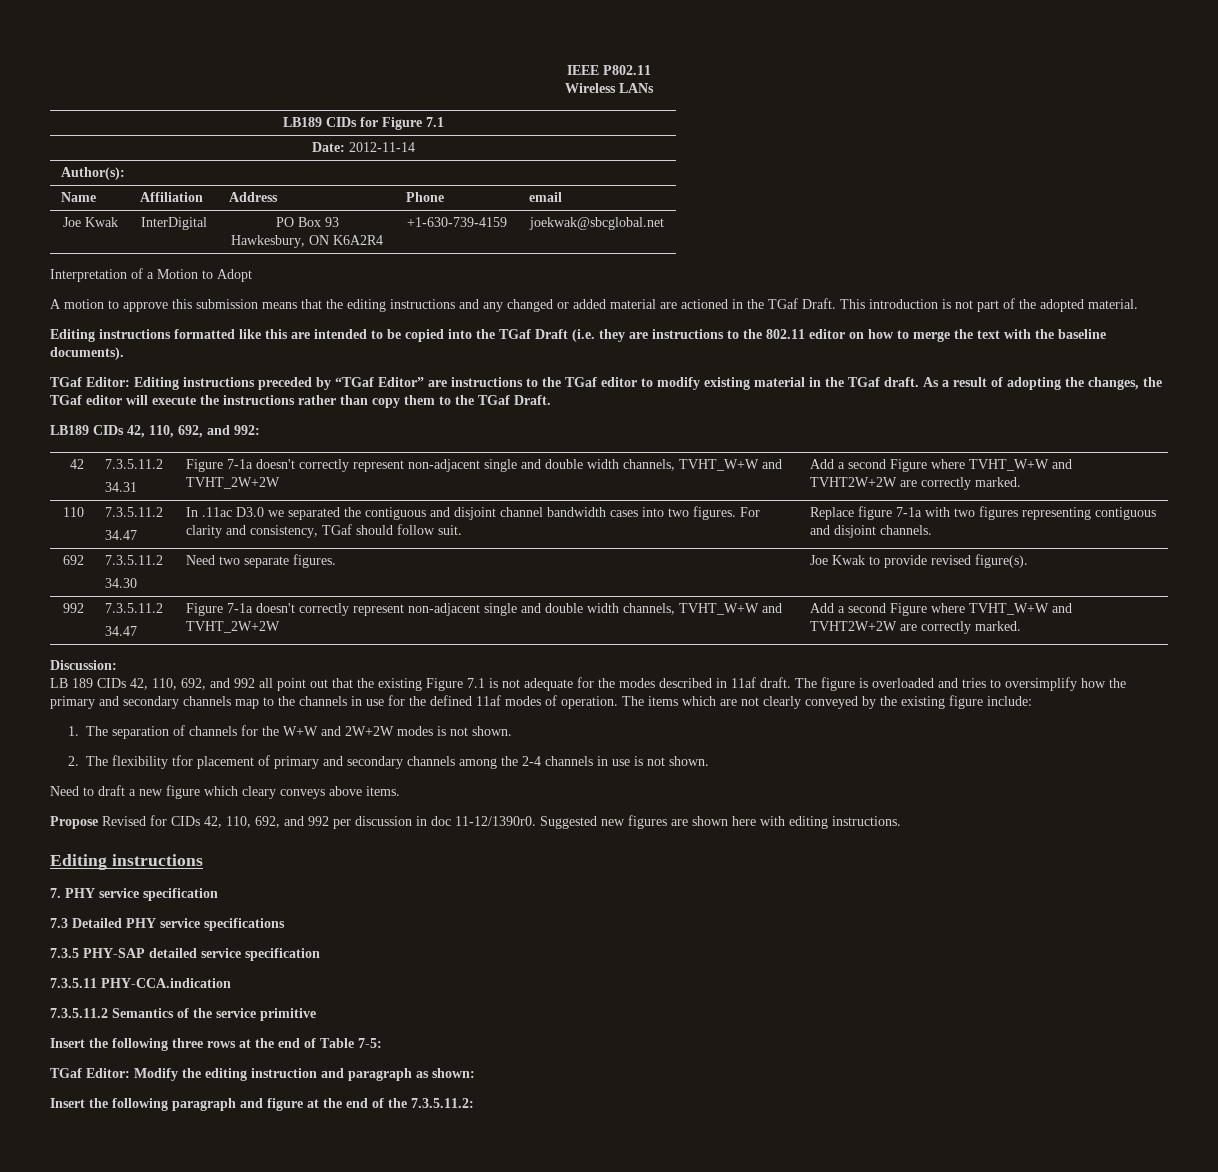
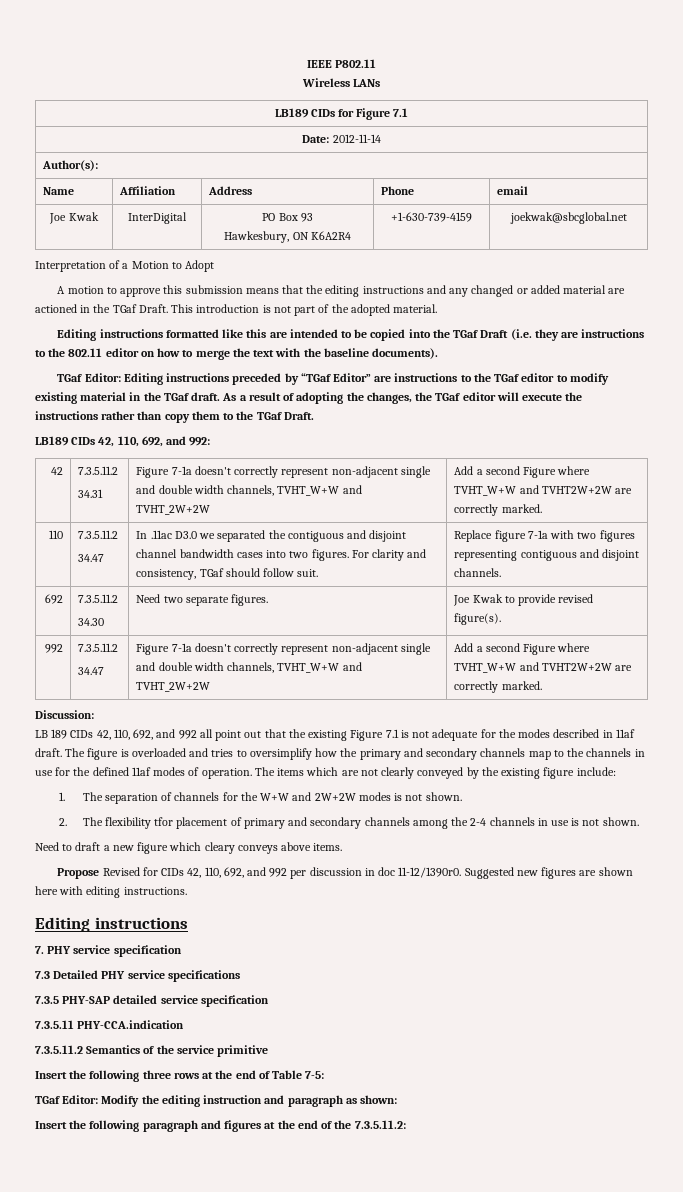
- Insert the following paragraph and figure at the end of the 7.3.5.11.2:
+ Insert the following paragraph and figures at the end of the 7.3.5.11.2:

